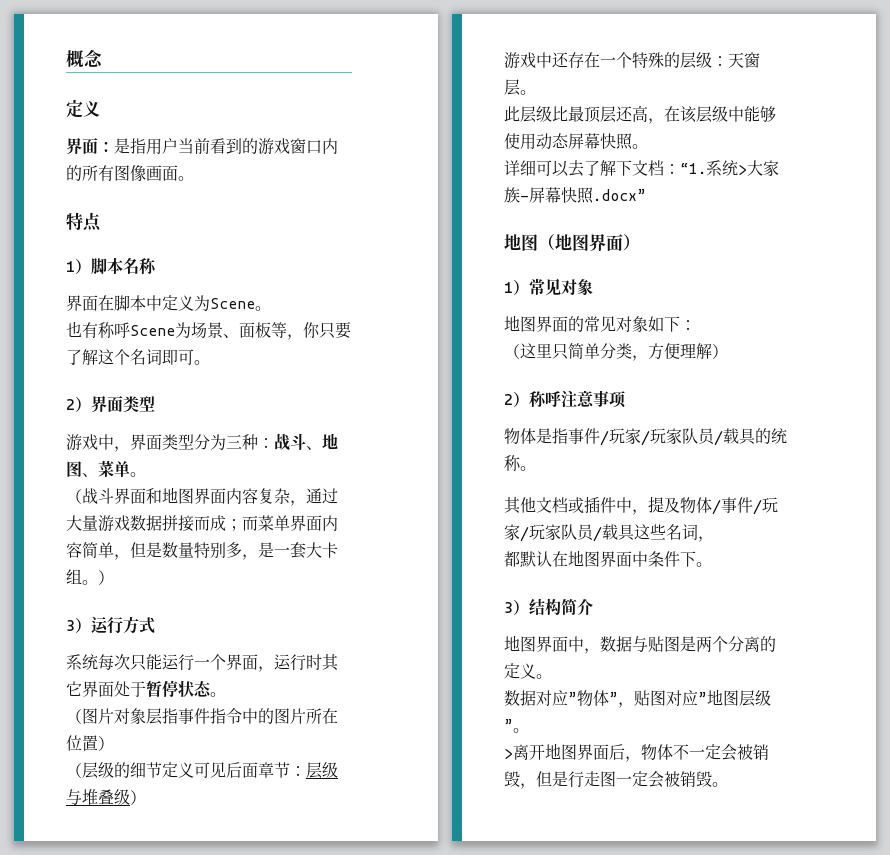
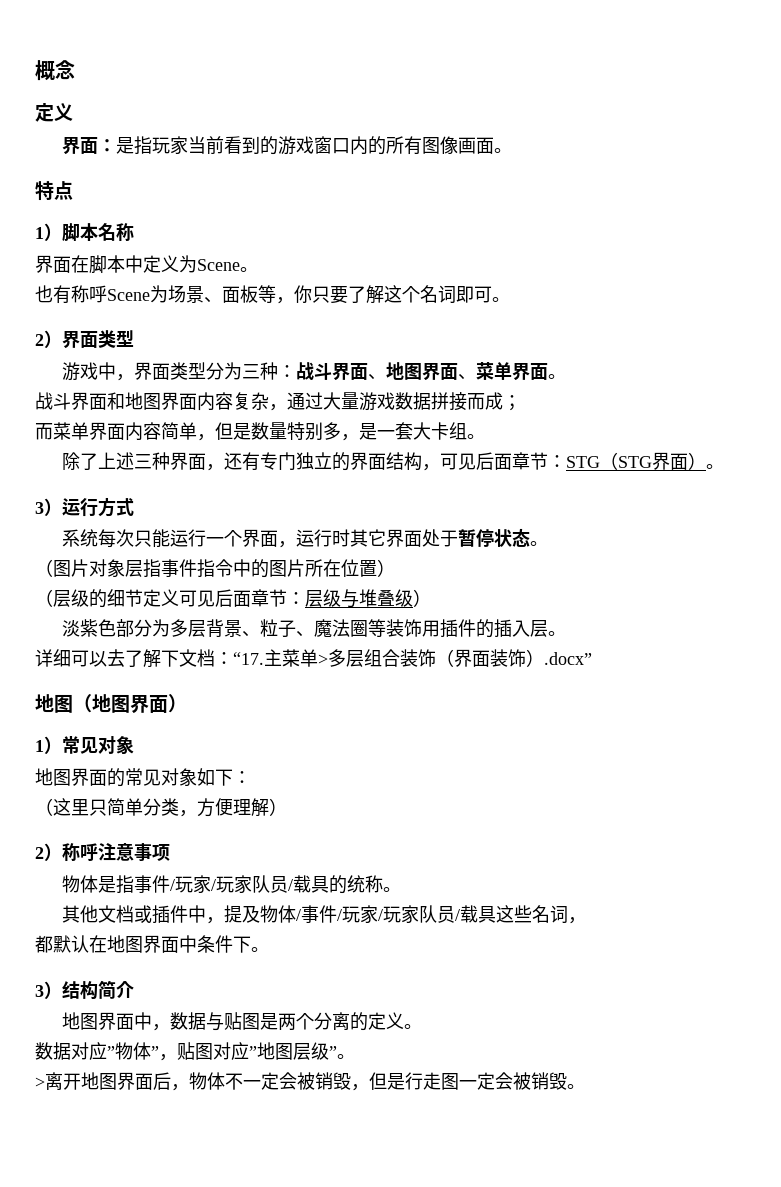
- 界面：是指用户当前看到的游戏窗口内的所有图像画面。
+ 界面：是指玩家当前看到的游戏窗口内的所有图像画面。
- 游戏中，界面类型分为三种：战斗、地图、菜单。
- （战斗界面和地图界面内容复杂，通过大量游戏数据拼接而成；而菜单界面内容简单，但是数量特别多，是一套大卡组。）
+ 游戏中，界面类型分为三种：战斗界面、地图界面、菜单界面。
+ 战斗界面和地图界面内容复杂，通过大量游戏数据拼接而成；
+ 而菜单界面内容简单，但是数量特别多，是一套大卡组。
+ 除了上述三种界面，还有专门独立的界面结构，可见后面章节：STG（STG界面）。
- 游戏中还存在一个特殊的层级：天窗层。
- 此层级比最顶层还高，在该层级中能够使用动态屏幕快照。
+ 淡紫色部分为多层背景、粒子、魔法圈等装饰用插件的插入层。
- 详细可以去了解下文档：“1.系统>大家族-屏幕快照.docx”
+ 详细可以去了解下文档：“17.主菜单>多层组合装饰（界面装饰）.docx”

